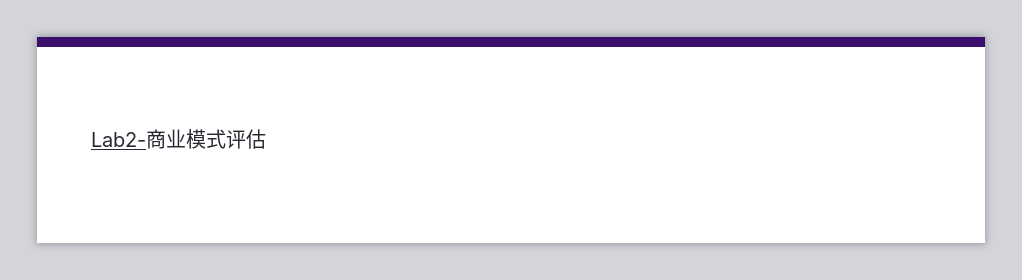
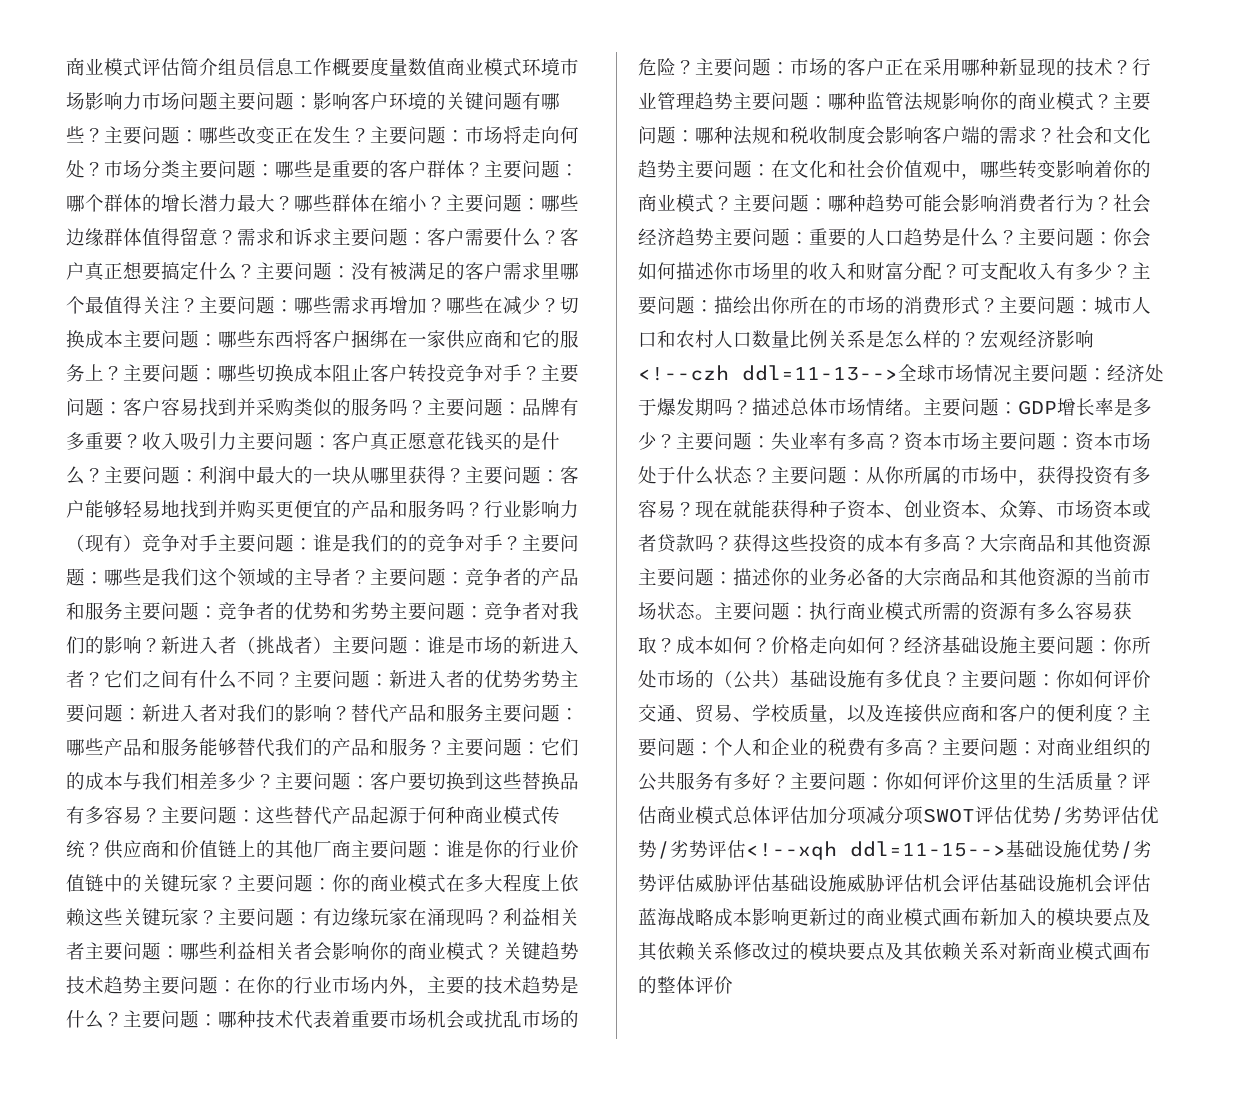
- Lab2-商业模式评估
+ 商业模式评估简介组员信息工作概要度量数值商业模式环境市场影响力市场问题主要问题：影响客户环境的关键问题有哪些？主要问题：哪些改变正在发生？主要问题：市场将走向何处？市场分类主要问题：哪些是重要的客户群体？主要问题：哪个群体的增长潜力最大？哪些群体在缩小？主要问题：哪些边缘群体值得留意？需求和诉求主要问题：客户需要什么？客户真正想要搞定什么？主要问题：没有被满足的客户需求里哪个最值得关注？主要问题：哪些需求再增加？哪些在减少？切换成本主要问题：哪些东西将客户捆绑在一家供应商和它的服务上？主要问题：哪些切换成本阻止客户转投竞争对手？主要问题：客户容易找到并采购类似的服务吗？主要问题：品牌有多重要？收入吸引力主要问题：客户真正愿意花钱买的是什么？主要问题：利润中最大的一块从哪里获得？主要问题：客户能够轻易地找到并购买更便宜的产品和服务吗？行业影响力（现有）竞争对手主要问题：谁是我们的的竞争对手？主要问题：哪些是我们这个领域的主导者？主要问题：竞争者的产品和服务主要问题：竞争者的优势和劣势主要问题：竞争者对我们的影响？新进入者（挑战者）主要问题：谁是市场的新进入者？它们之间有什么不同？主要问题：新进入者的优势劣势主要问题：新进入者对我们的影响？替代产品和服务主要问题：哪些产品和服务能够替代我们的产品和服务？主要问题：它们的成本与我们相差多少？主要问题：客户要切换到这些替换品有多容易？主要问题：这些替代产品起源于何种商业模式传统？供应商和价值链上的其他厂商主要问题：谁是你的行业价值链中的关键玩家？主要问题：你的商业模式在多大程度上依赖这些关键玩家？主要问题：有边缘玩家在涌现吗？利益相关者主要问题：哪些利益相关者会影响你的商业模式？关键趋势技术趋势主要问题：在你的行业市场内外，主要的技术趋势是什么？主要问题：哪种技术代表着重要市场机会或扰乱市场的危险？主要问题：市场的客户正在采用哪种新显现的技术？行业管理趋势主要问题：哪种监管法规影响你的商业模式？主要问题：哪种法规和税收制度会影响客户端的需求？社会和文化趋势主要问题：在文化和社会价值观中，哪些转变影响着你的商业模式？主要问题：哪种趋势可能会影响消费者行为？社会经济趋势主要问题：重要的人口趋势是什么？主要问题：你会如何描述你市场里的收入和财富分配？可支配收入有多少？主要问题：描绘出你所在的市场的消费形式？主要问题：城市人口和农村人口数量比例关系是怎么样的？宏观经济影响<!--czh ddl=11-13-->全球市场情况主要问题：经济处于爆发期吗？描述总体市场情绪。主要问题：GDP增长率是多少？主要问题：失业率有多高？资本市场主要问题：资本市场处于什么状态？主要问题：从你所属的市场中，获得投资有多容易？现在就能获得种子资本、创业资本、众筹、市场资本或者贷款吗？获得这些投资的成本有多高？大宗商品和其他资源主要问题：描述你的业务必备的大宗商品和其他资源的当前市场状态。主要问题：执行商业模式所需的资源有多么容易获取？成本如何？价格走向如何？经济基础设施主要问题：你所处市场的（公共）基础设施有多优良？主要问题：你如何评价交通、贸易、学校质量，以及连接供应商和客户的便利度？主要问题：个人和企业的税费有多高？主要问题：对商业组织的公共服务有多好？主要问题：你如何评价这里的生活质量？评估商业模式总体评估加分项减分项SWOT评估优势/劣势评估优势/劣势评估<!--xqh ddl=11-15-->基础设施优势/劣势评估威胁评估基础设施威胁评估机会评估基础设施机会评估蓝海战略成本影响更新过的商业模式画布新加入的模块要点及其依赖关系修改过的模块要点及其依赖关系对新商业模式画布的整体评价

